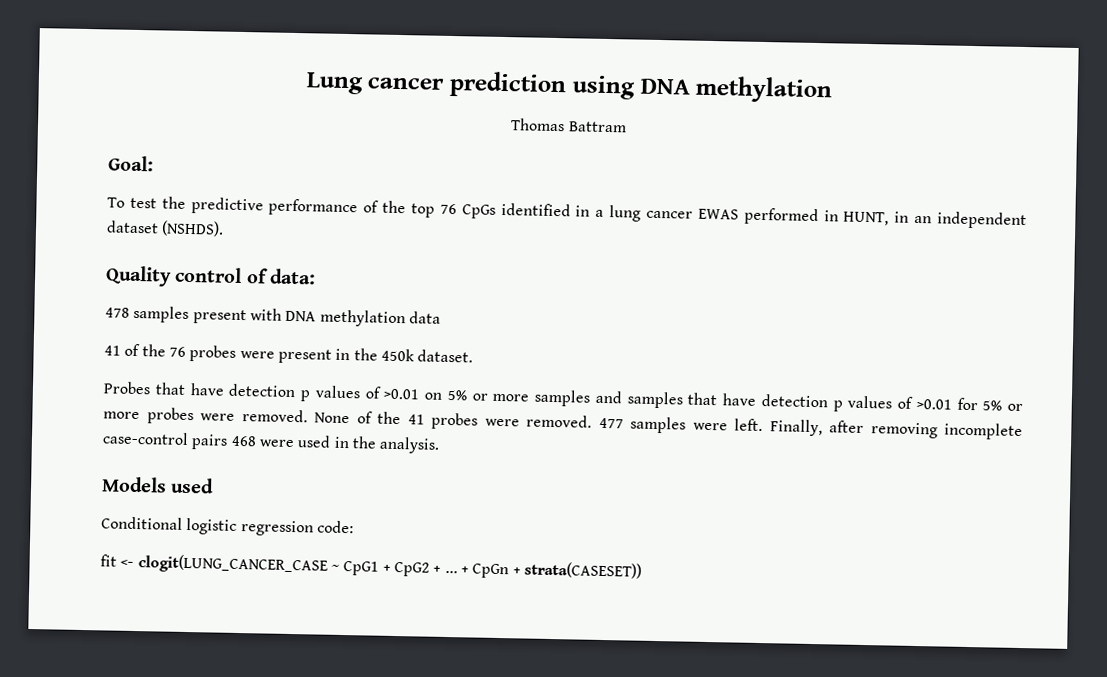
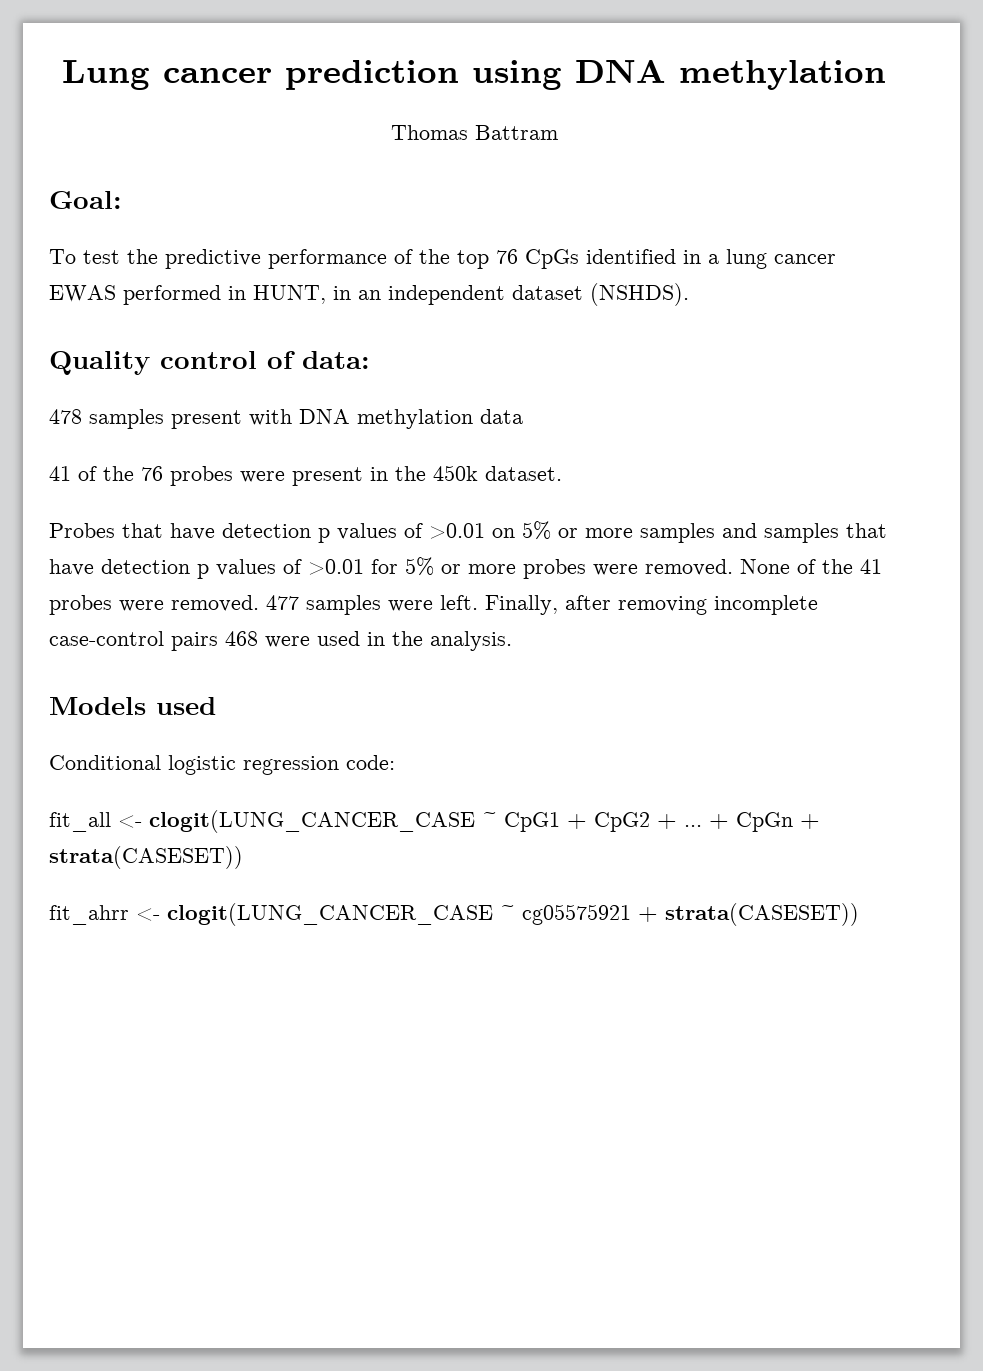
- fit <- clogit(LUNG_CANCER_CASE ~ CpG1 + CpG2 + ...
+ fit_all <- clogit(LUNG_CANCER_CASE ~ CpG1 + CpG2 + ...
+ fit_ahrr <- clogit(LUNG_CANCER_CASE ~ cg05575921 + strata(CASESET))

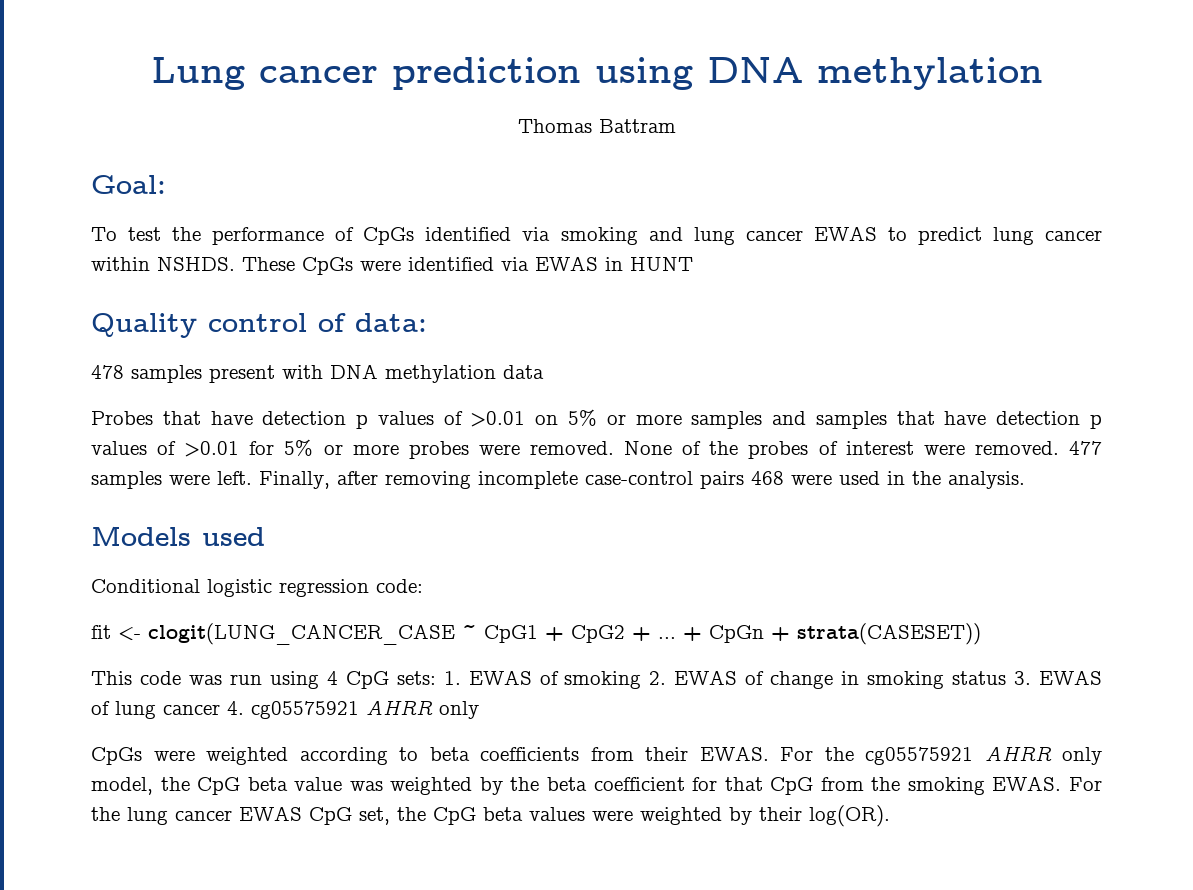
- To test the predictive performance of the top 76 CpGs identified in a lung cancer EWAS performed in HUNT, in an independent dataset (NSHDS).
+ To test the performance of CpGs identified via smoking and lung cancer EWAS to predict lung cancer within NSHDS. These CpGs were identified via EWAS in HUNT
- 41 of the 76 probes were present in the 450k dataset.
- None of the 41 probes were removed.
+ None of the probes of interest were removed.
- fit_all <- clogit(LUNG_CANCER_CASE ~ CpG1 + CpG2 + ...
+ fit <- clogit(LUNG_CANCER_CASE ~ CpG1 + CpG2 + ...
- fit_ahrr <- clogit(LUNG_CANCER_CASE ~ cg05575921 + strata(CASESET))
+ This code was run using 4 CpG sets: 1. EWAS of smoking 2. EWAS of change in smoking status 3. EWAS of lung cancer 4. cg05575921 AHRR only
+ CpGs were weighted according to beta coefficients from their EWAS. For the cg05575921 AHRR only model, the CpG beta value was weighted by the beta coefficient for that CpG from the smoking EWAS. For the lung cancer EWAS CpG set, the CpG beta values were weighted by their log(OR).

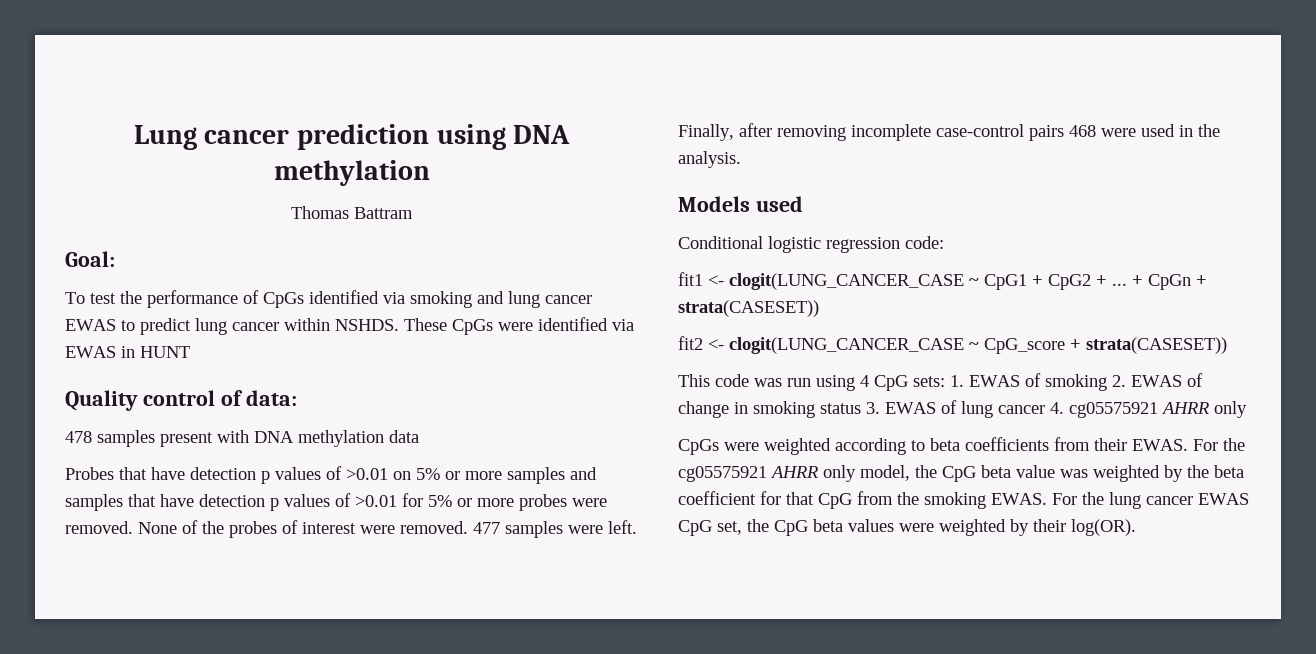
- fit <- clogit(LUNG_CANCER_CASE ~ CpG1 + CpG2 + ...
+ fit1 <- clogit(LUNG_CANCER_CASE ~ CpG1 + CpG2 + ...
+ fit2 <- clogit(LUNG_CANCER_CASE ~ CpG_score + strata(CASESET))

